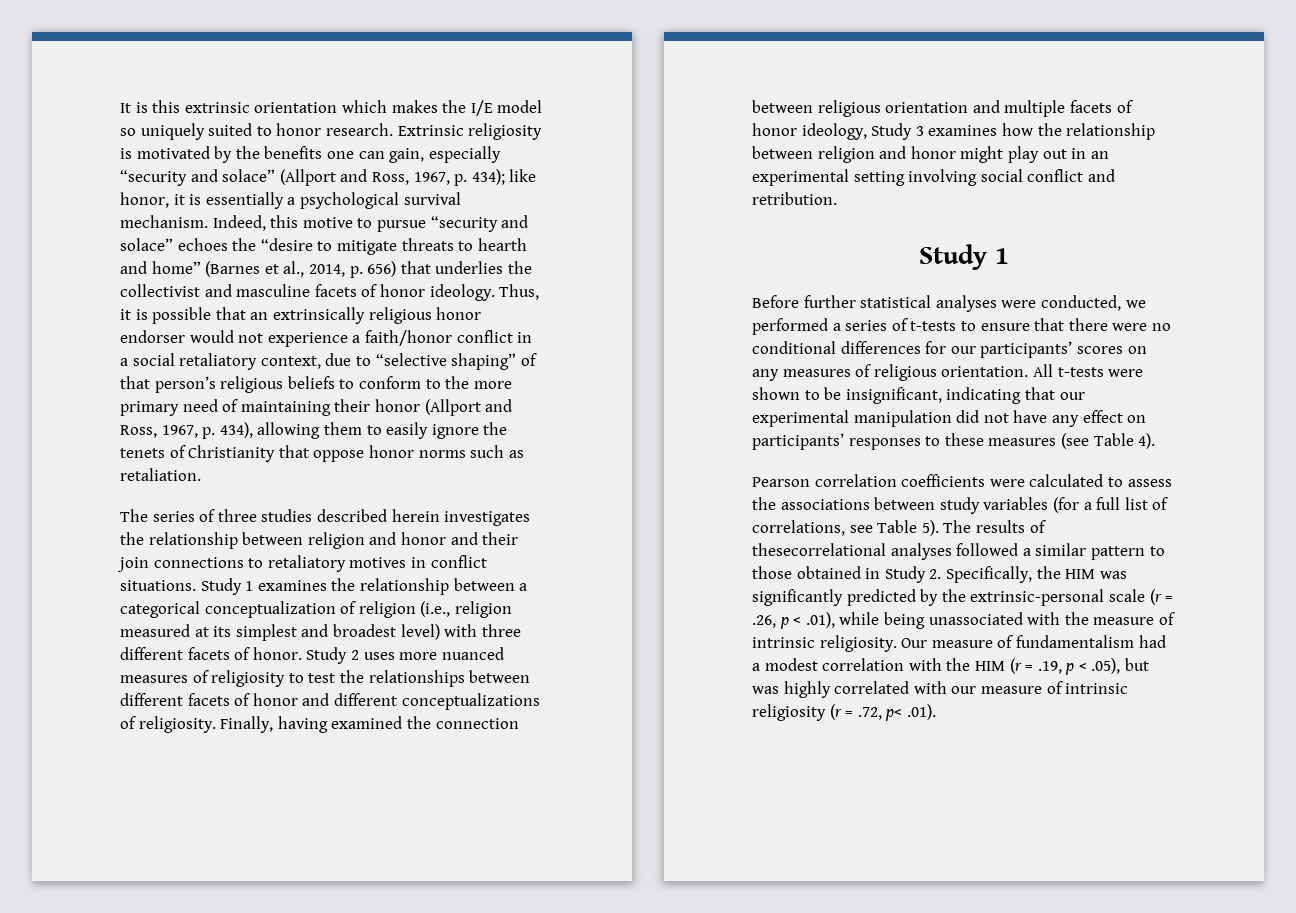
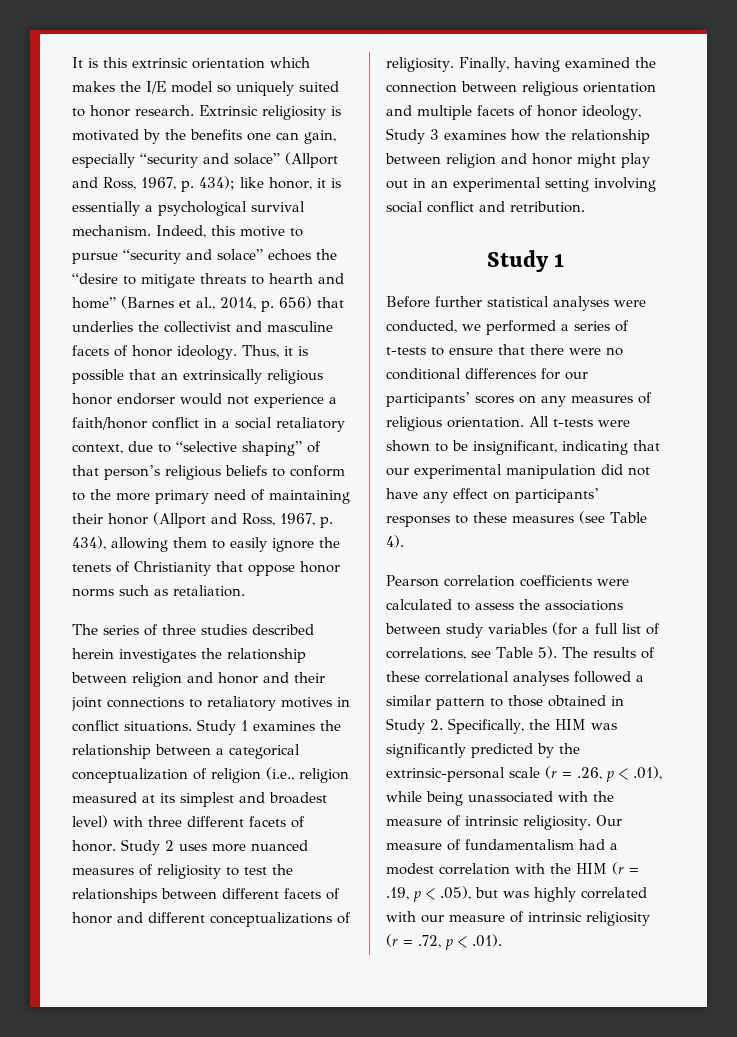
- The series of three studies described herein investigates the relationship between religion and honor and their join connections to retaliatory motives in conflict situations.
+ The series of three studies described herein investigates the relationship between religion and honor and their joint connections to retaliatory motives in conflict situations.
- The results of thesecorrelational analyses followed a similar pattern to those obtained in Study 2. Specifically, the HIM was significantly predicted by the extrinsic-personal scale (r = .26, p < .01), while being unassociated with the measure of intrinsic religiosity.
+ The results of these correlational analyses followed a similar pattern to those obtained in Study 2. Specifically, the HIM was significantly predicted by the extrinsic-personal scale (r = .26, p < .01), while being unassociated with the measure of intrinsic religiosity.
- Our measure of fundamentalism had a modest correlation with the HIM (r = .19, p < .05), but was highly correlated with our measure of intrinsic religiosity (r = .72, p< .01).
+ Our measure of fundamentalism had a modest correlation with the HIM (r = .19, p < .05), but was highly correlated with our measure of intrinsic religiosity (r = .72, p < .01).

